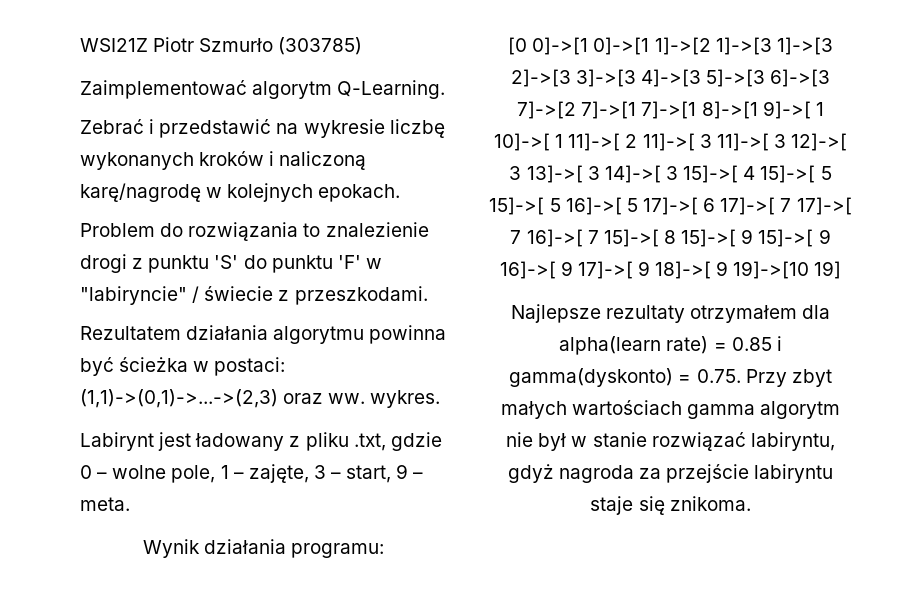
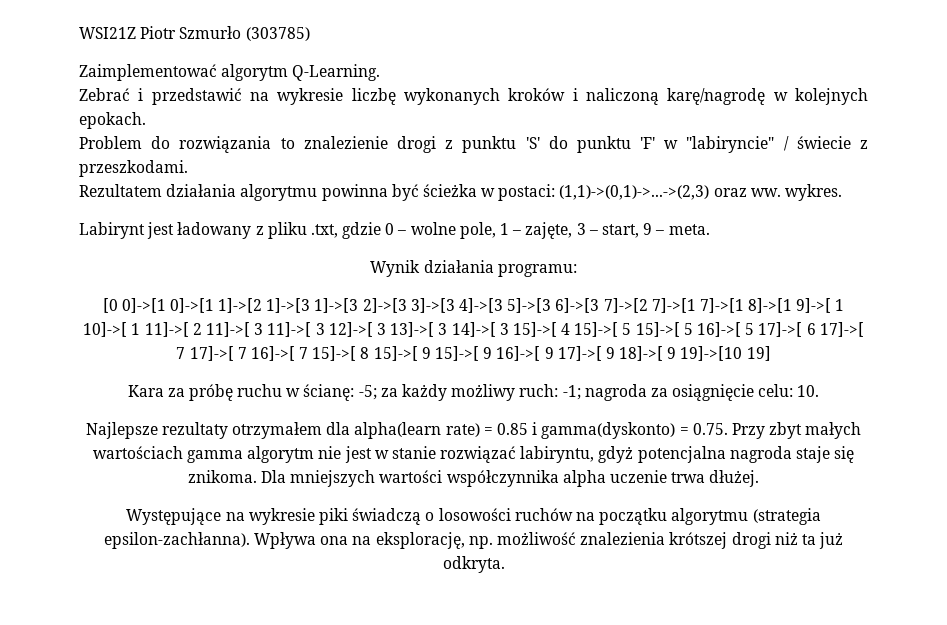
+ Kara za próbę ruchu w ścianę: -5; za każdy możliwy ruch: -1; nagroda za osiągnięcie celu: 10.
- Najlepsze rezultaty otrzymałem dla alpha(learn rate) = 0.85 i gamma(dyskonto) = 0.75. Przy zbyt małych wartościach gamma algorytm nie był w stanie rozwiązać labiryntu, gdyż nagroda za przejście labiryntu staje się znikoma.
+ Najlepsze rezultaty otrzymałem dla alpha(learn rate) = 0.85 i gamma(dyskonto) = 0.75. Przy zbyt małych wartościach gamma algorytm nie jest w stanie rozwiązać labiryntu, gdyż potencjalna nagroda staje się znikoma. Dla mniejszych wartości współczynnika alpha uczenie trwa dłużej.
+ Występujące na wykresie piki świadczą o losowości ruchów na początku algorytmu (strategia epsilon-zachłanna). Wpływa ona na eksplorację, np. możliwość znalezienia krótszej drogi niż ta już odkryta.

